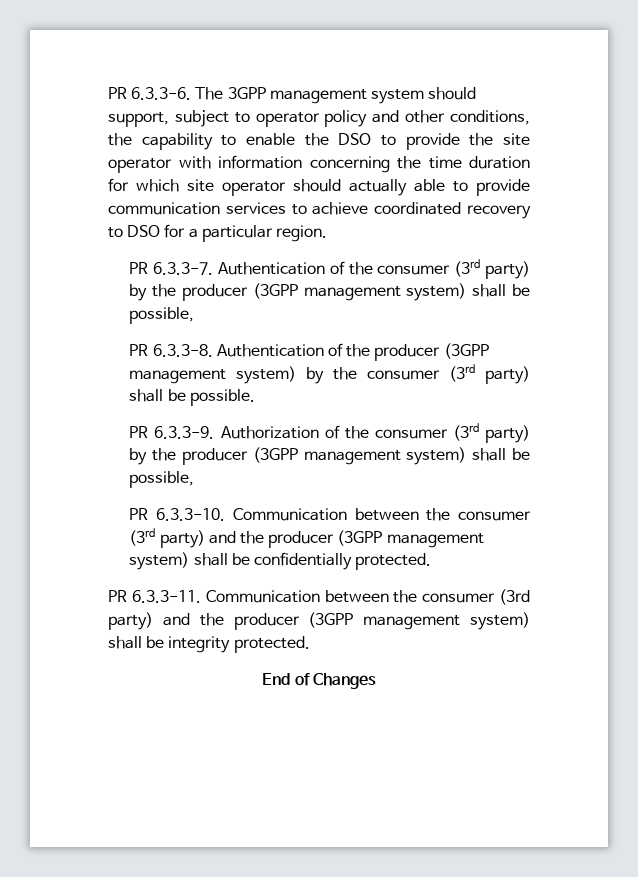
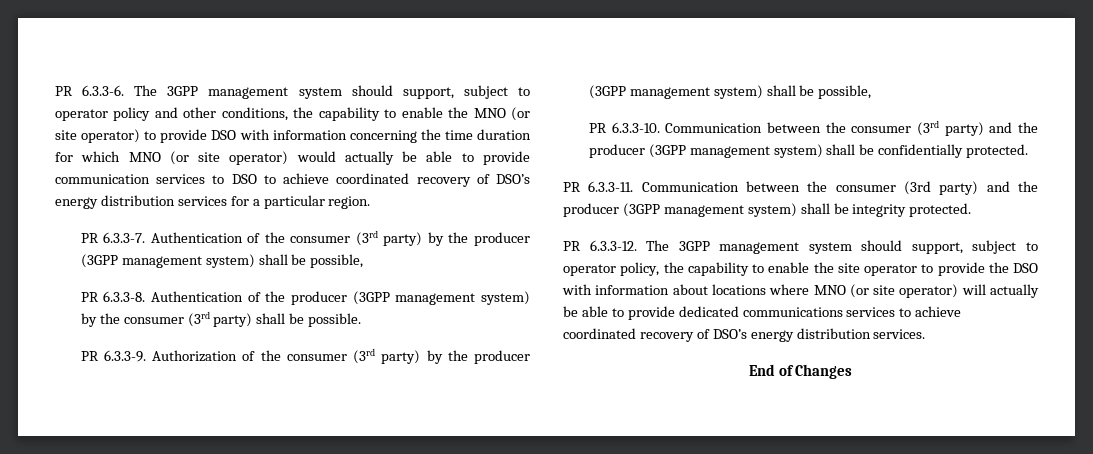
- PR 6.3.3-6. The 3GPP management system should support, subject to operator policy and other conditions, the capability to enable the DSO to provide the site operator with information concerning the time duration for which site operator should actually able to provide communication services to achieve coordinated recovery to DSO for a particular region.
+ PR 6.3.3-6. The 3GPP management system should support, subject to operator policy and other conditions, the capability to enable the MNO (or site operator) to provide DSO with information concerning the time duration for which MNO (or site operator) would actually be able to provide communication services to DSO to achieve coordinated recovery of DSO’s energy distribution services for a particular region.
+ PR 6.3.3-12. The 3GPP management system should support, subject to operator policy, the capability to enable the site operator to provide the DSO with information about locations where MNO (or site operator) will actually be able to provide dedicated communications services to achieve coordinated recovery of DSO’s energy distribution services.

